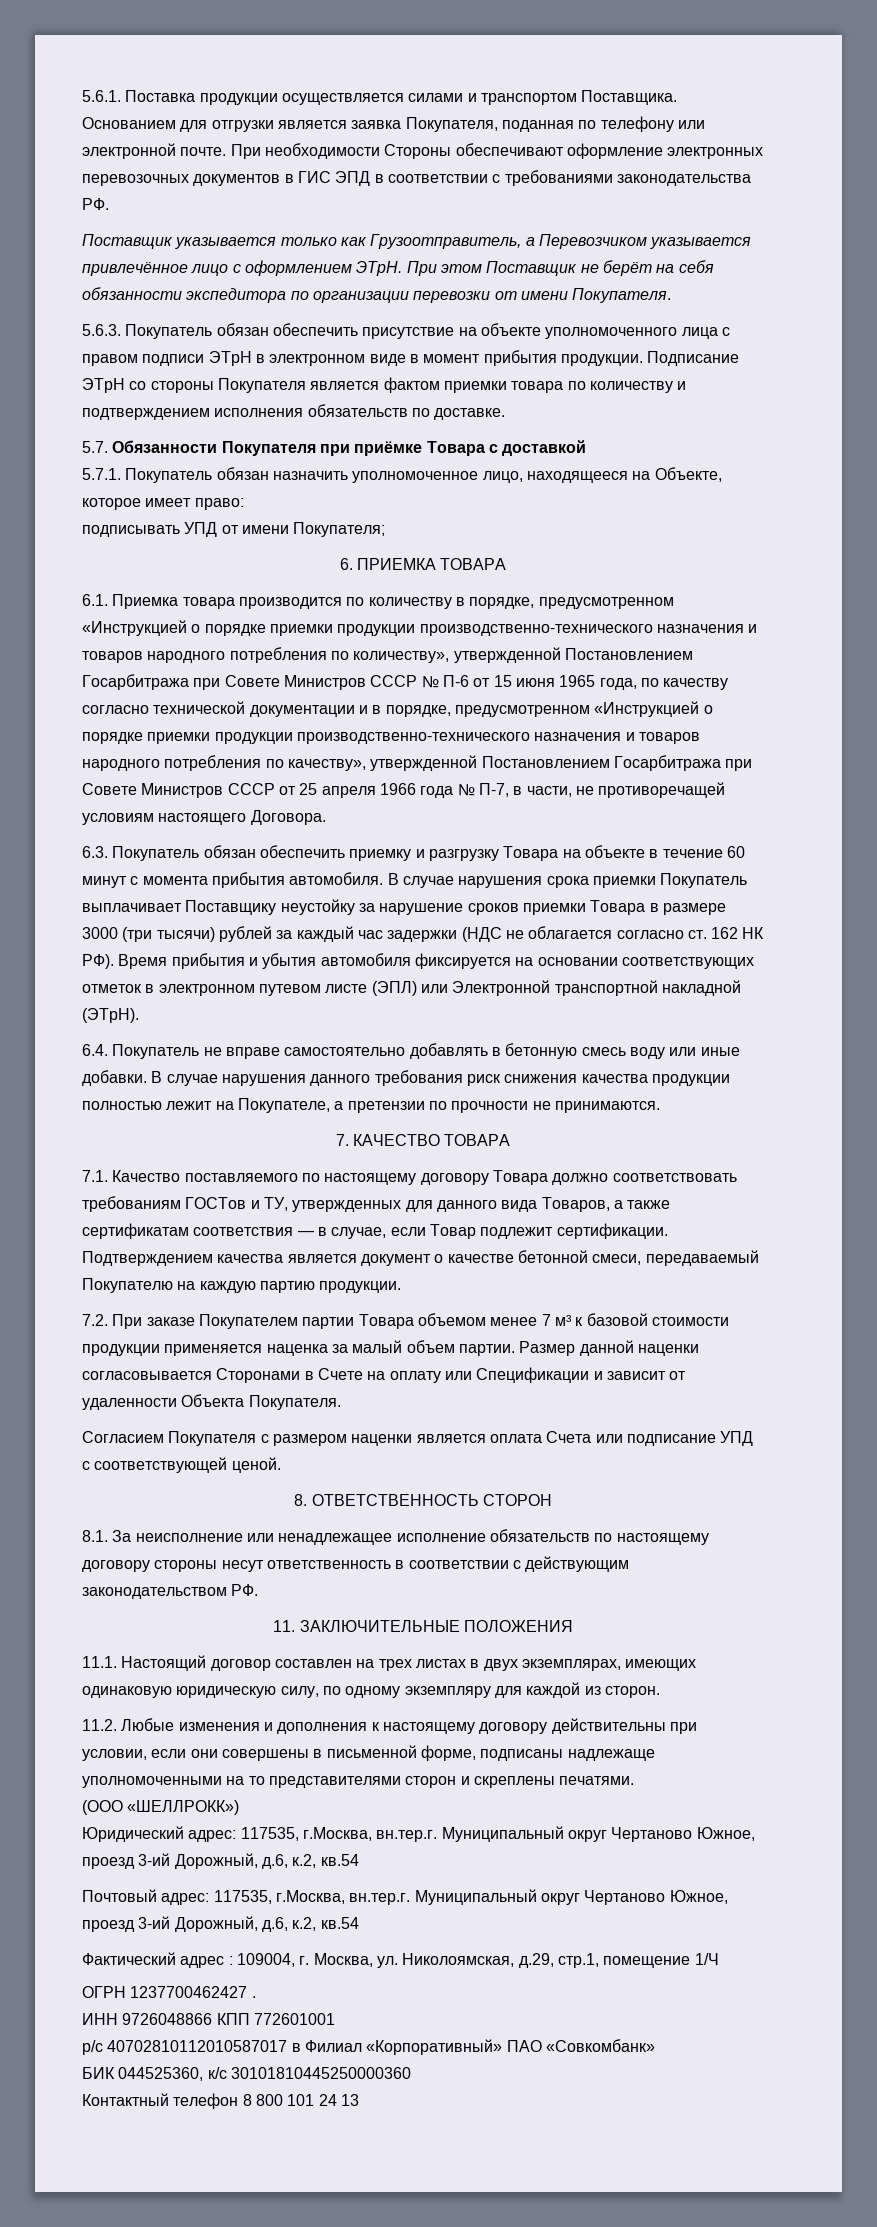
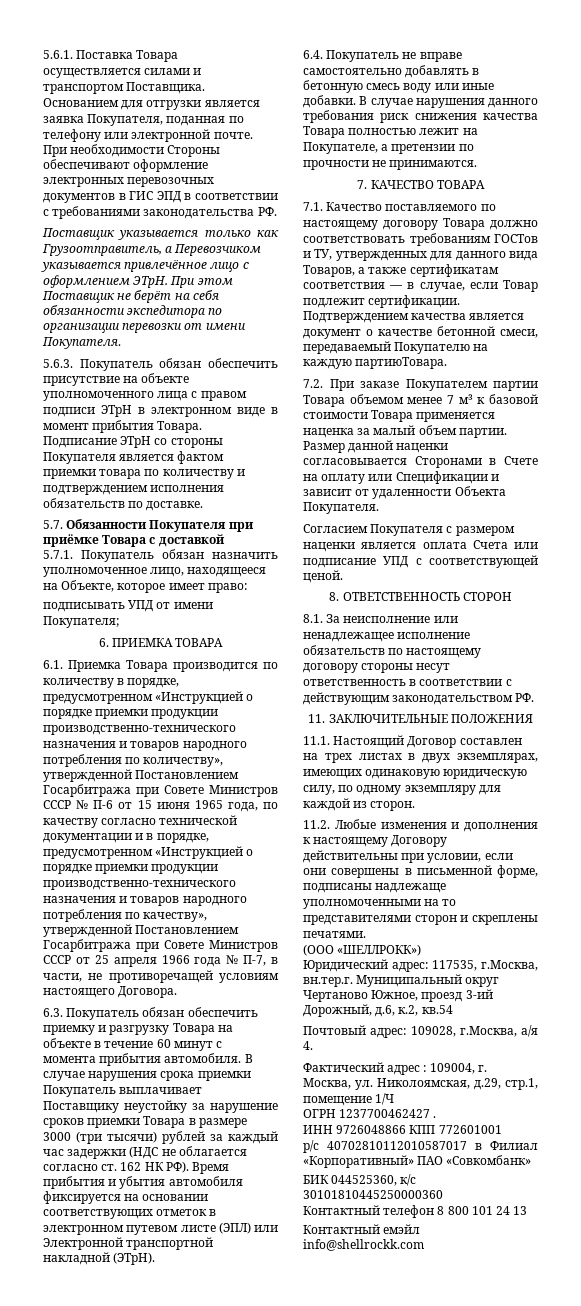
- 5.6.1. Поставка продукции осуществляется силами и транспортом Поставщика.
+ 5.6.1. Поставка Товара осуществляется силами и транспортом Поставщика.
- 5.6.3. Покупатель обязан обеспечить присутствие на объекте уполномоченного лица с правом подписи ЭТрН в электронном виде в момент прибытия продукции.
+ 5.6.3. Покупатель обязан обеспечить присутствие на объекте уполномоченного лица с правом подписи ЭТрН в электронном виде в момент прибытия Товара.
- 6.1. Приемка товара производится по количеству в порядке, предусмотренном «Инструкцией о порядке приемки продукции производственно-технического назначения и товаров народного потребления по количеству», утвержденной Постановлением Госарбитража при Совете Министров СССР № П-6 от 15 июня 1965 года, по качеству согласно технической документации и в порядке, предусмотренном «Инструкцией о порядке приемки продукции производственно-технического назначения и товаров народного потребления по качеству», утвержденной Постановлением Госарбитража при Совете Министров СССР от 25 апреля 1966 года № П-7, в части, не противоречащей условиям настоящего Договора.
+ 6.1. Приемка Товара производится по количеству в порядке, предусмотренном «Инструкцией о порядке приемки продукции производственно-технического назначения и товаров народного потребления по количеству», утвержденной Постановлением Госарбитража при Совете Министров СССР № П-6 от 15 июня 1965 года, по качеству согласно технической документации и в порядке, предусмотренном «Инструкцией о порядке приемки продукции производственно-технического назначения и товаров народного потребления по качеству», утвержденной Постановлением Госарбитража при Совете Министров СССР от 25 апреля 1966 года № П-7, в части, не противоречащей условиям настоящего Договора.
- В случае нарушения данного требования риск снижения качества продукции полностью лежит на Покупателе, а претензии по прочности не принимаются.
+ В случае нарушения данного требования риск снижения качества Товара полностью лежит на Покупателе, а претензии по прочности не принимаются.
- Подтверждением качества является документ о качестве бетонной смеси, передаваемый Покупателю на каждую партию продукции.
+ Подтверждением качества является документ о качестве бетонной смеси, передаваемый Покупателю на каждую партиюТовара.
- 7.2. При заказе Покупателем партии Товара объемом менее 7 м³ к базовой стоимости продукции применяется наценка за малый объем партии.
+ 7.2. При заказе Покупателем партии Товара объемом менее 7 м³ к базовой стоимости Товара применяется наценка за малый объем партии.
- 11.1. Настоящий договор составлен на трех листах в двух экземплярах, имеющих одинаковую юридическую силу, по одному экземпляру для каждой из сторон.
+ 11.1. Настоящий Договор составлен на трех листах в двух экземплярах, имеющих одинаковую юридическую силу, по одному экземпляру для каждой из сторон.
- 11.2. Любые изменения и дополнения к настоящему договору действительны при условии, если они совершены в письменной форме, подписаны надлежаще уполномоченными на то представителями сторон и скреплены печатями.
+ 11.2. Любые изменения и дополнения к настоящему Договору действительны при условии, если они совершены в письменной форме, подписаны надлежаще уполномоченными на то представителями сторон и скреплены печатями.
- Почтовый адрес: 117535, г.Москва, вн.тер.г. Муниципальный округ Чертаново Южное, проезд 3-ий Дорожный, д.6, к.2, кв.54
+ Почтовый адрес: 109028, г.Москва, а/я 4.
+ Контактный емэйл info@shellrockk.com

